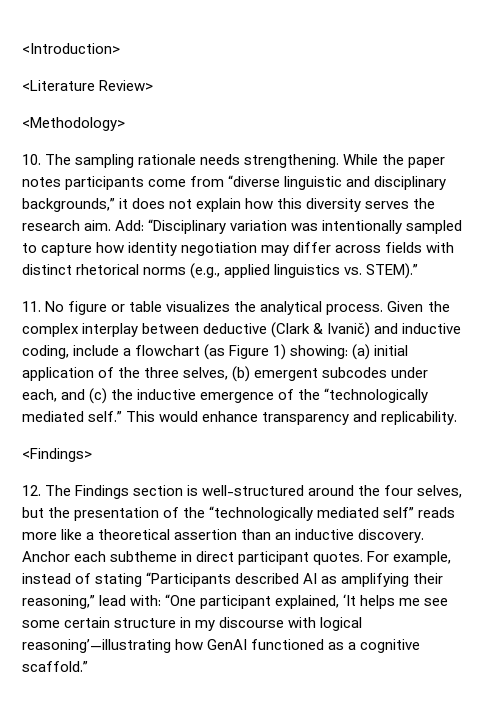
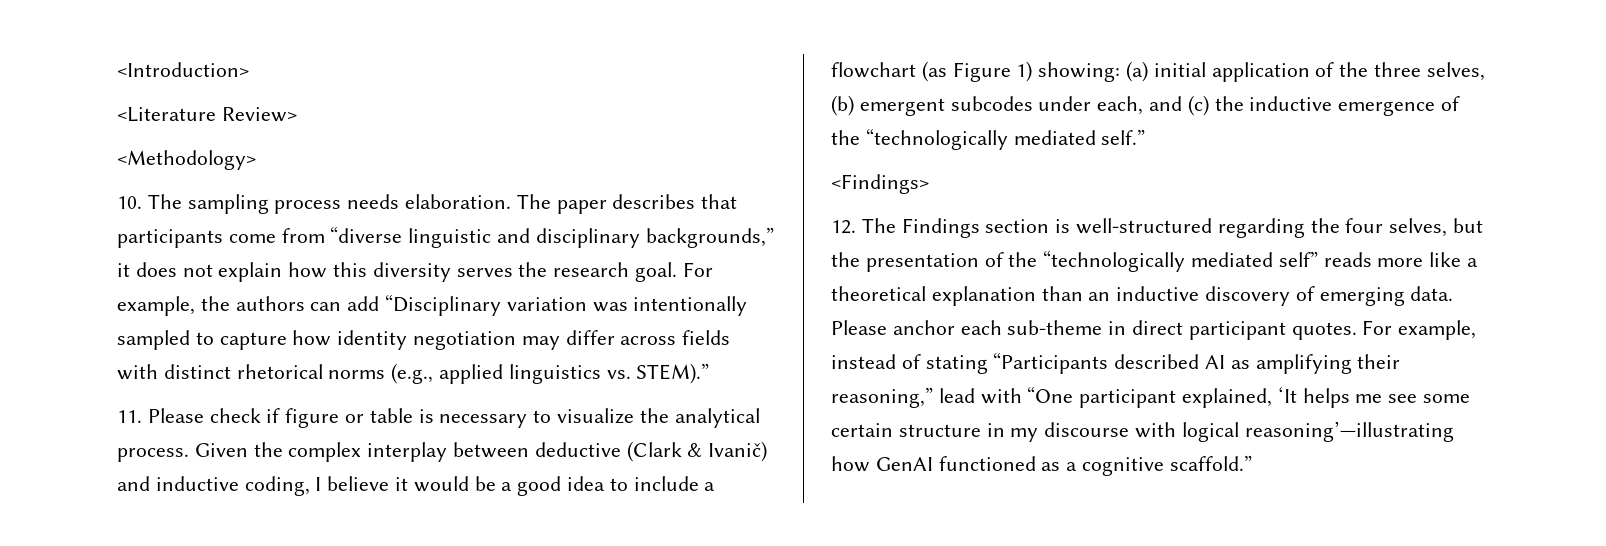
- 10. The sampling rationale needs strengthening. While the paper notes participants come from “diverse linguistic and disciplinary backgrounds,” it does not explain how this diversity serves the research aim. Add: “Disciplinary variation was intentionally sampled to capture how identity negotiation may differ across fields with distinct rhetorical norms (e.g., applied linguistics vs. STEM).”
+ 10. The sampling process needs elaboration. The paper describes that participants come from “diverse linguistic and disciplinary backgrounds,” it does not explain how this diversity serves the research goal. For example, the authors can add “Disciplinary variation was intentionally sampled to capture how identity negotiation may differ across fields with distinct rhetorical norms (e.g., applied linguistics vs. STEM).”
- 11. No figure or table visualizes the analytical process.
+ 11. Please check if figure or table is necessary to visualize the analytical process.
- Given the complex interplay between deductive (Clark & Ivanič) and inductive coding, include a flowchart (as Figure 1) showing: (a) initial application of the three selves, (b) emergent subcodes under each, and (c) the inductive emergence of the “technologically mediated self.” This would enhance transparency and replicability.
+ Given the complex interplay between deductive (Clark & Ivanič) and inductive coding, I believe it would be a good idea to include a flowchart (as Figure 1) showing: (a) initial application of the three selves, (b) emergent subcodes under each, and (c) the inductive emergence of the “technologically mediated self.”
- 12. The Findings section is well-structured around the four selves, but the presentation of the “technologically mediated self” reads more like a theoretical assertion than an inductive discovery. Anchor each subtheme in direct participant quotes.
+ 12. The Findings section is well-structured regarding the four selves, but the presentation of the “technologically mediated self” reads more like a theoretical explanation than an inductive discovery of emerging data. Please anchor each sub-theme in direct participant quotes.
- For example, instead of stating “Participants described AI as amplifying their reasoning,” lead with: “One participant explained, ‘It helps me see some certain structure in my discourse with logical reasoning’—illustrating how GenAI functioned as a cognitive scaffold.”
+ For example, instead of stating “Participants described AI as amplifying their reasoning,” lead with “One participant explained, ‘It helps me see some certain structure in my discourse with logical reasoning’—illustrating how GenAI functioned as a cognitive scaffold.”

